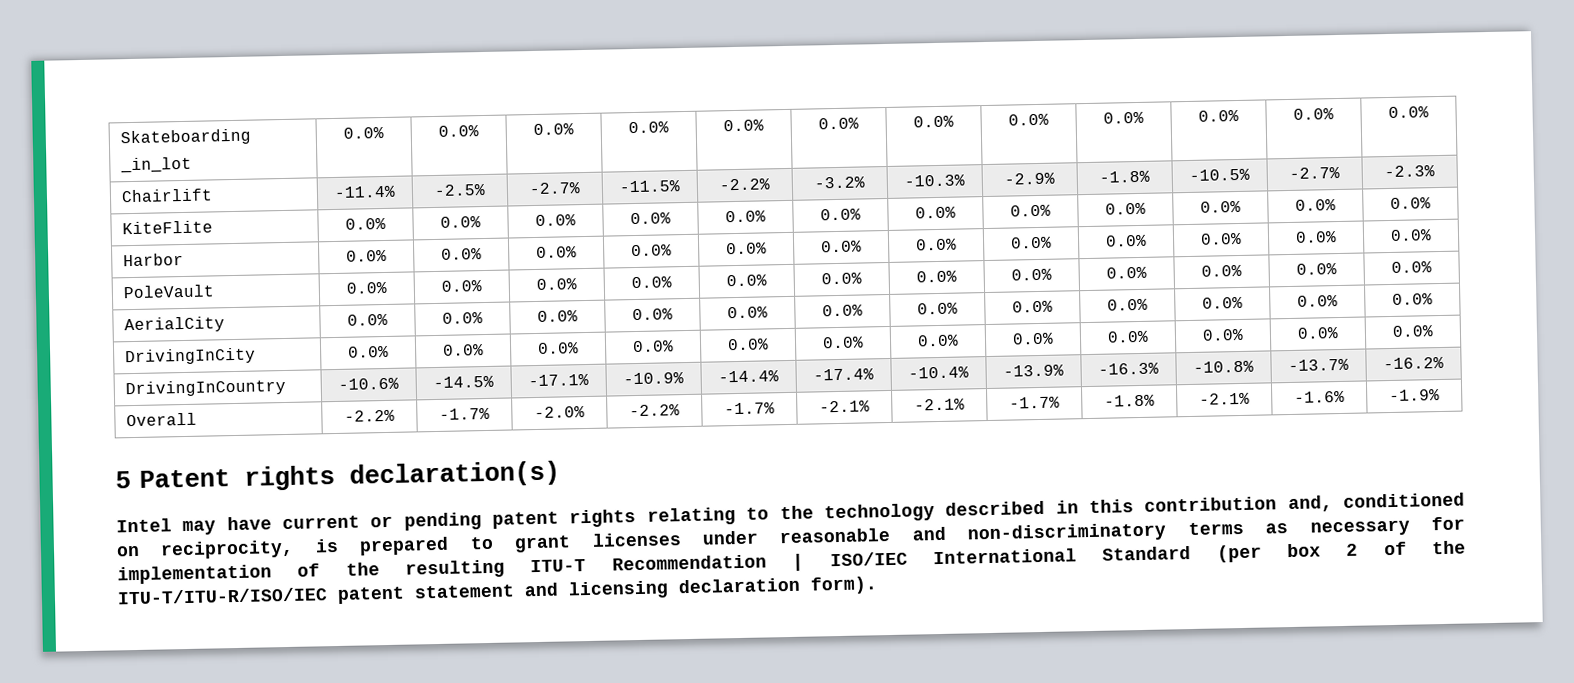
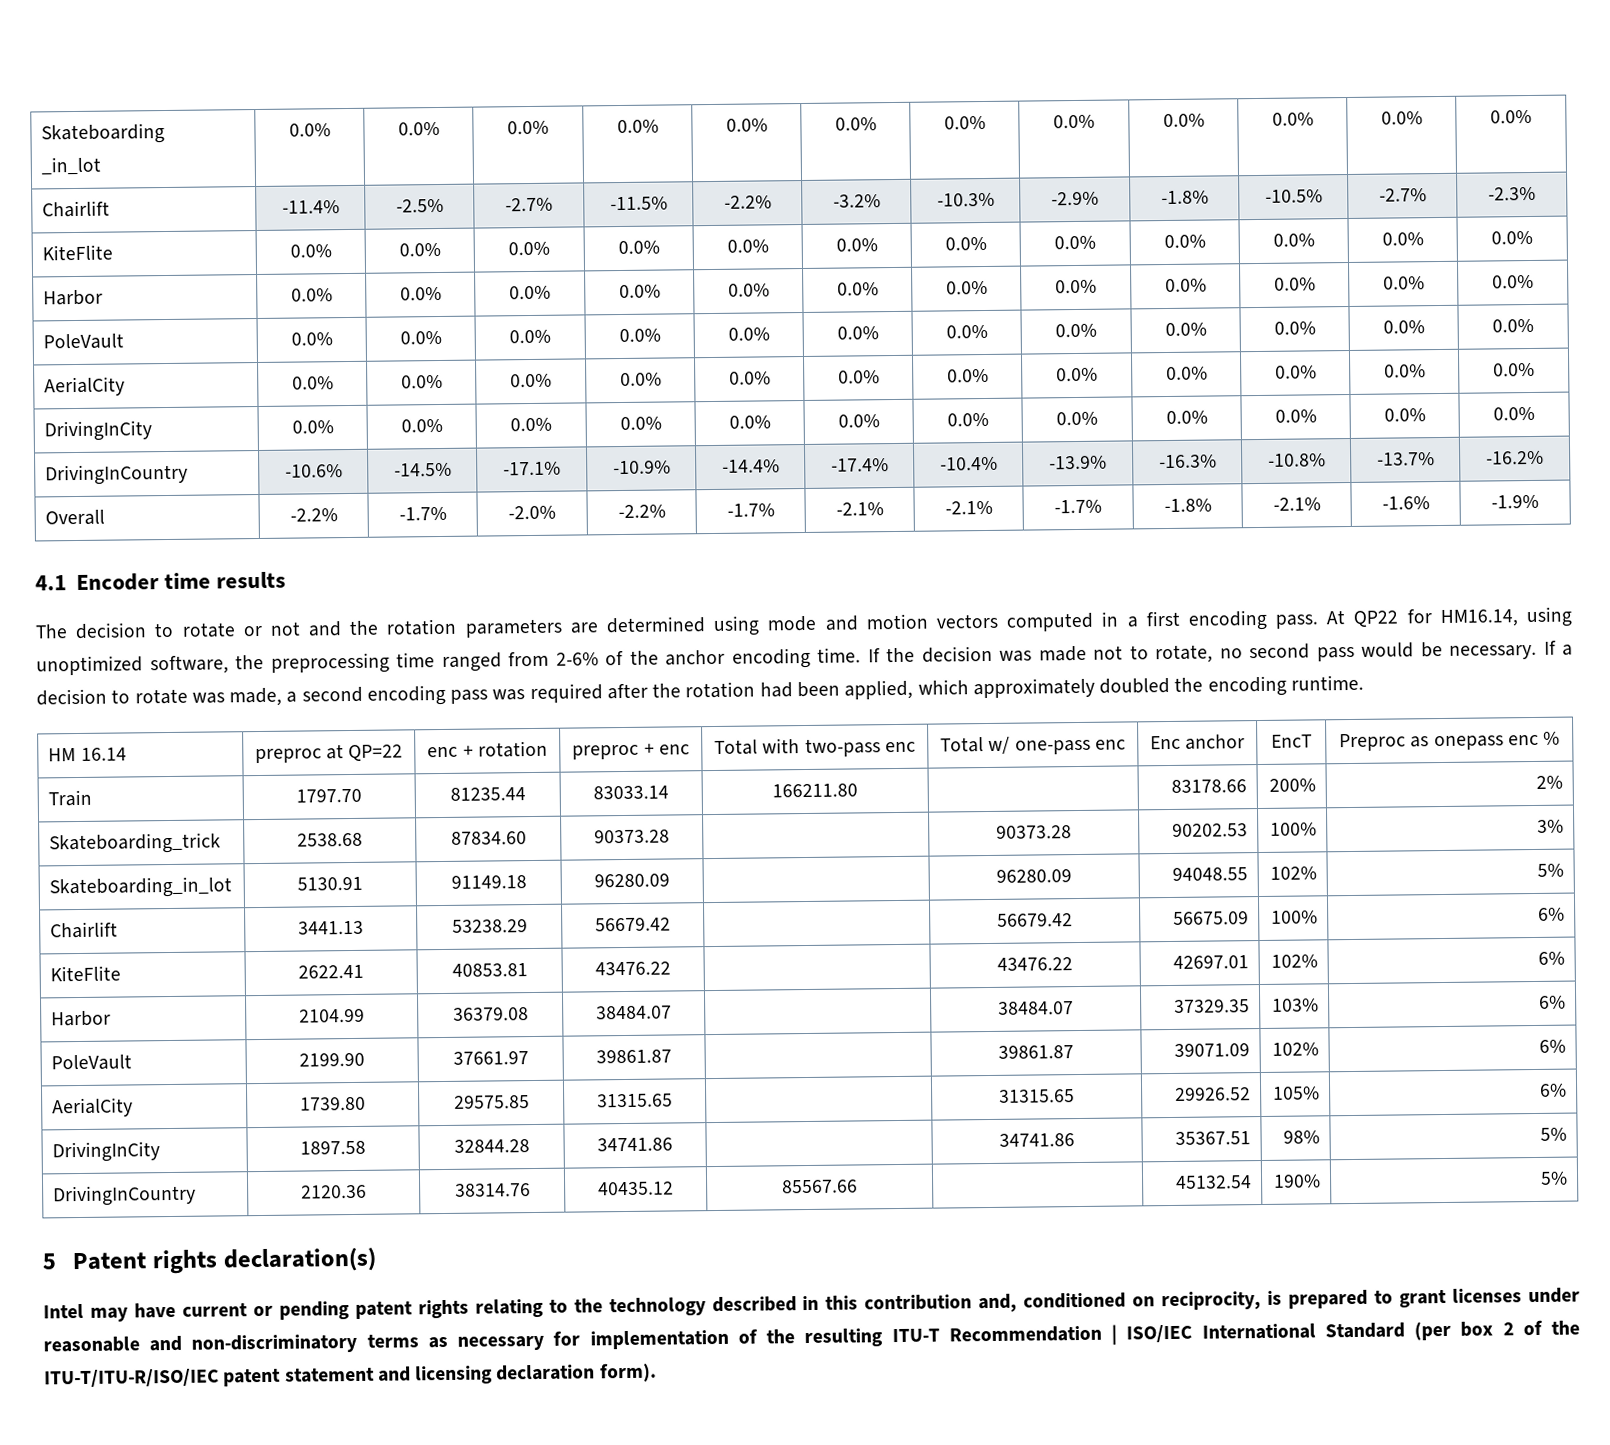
+ 4.1 Encoder time results
+ The decision to rotate or not and the rotation parameters are determined using mode and motion vectors computed in a first encoding pass. At QP22 for HM16.14, using unoptimized software, the preprocessing time ranged from 2-6% of the anchor encoding time. If the decision was made not to rotate, no second pass would be necessary. If a decision to rotate was made, a second encoding pass was required after the rotation had been applied, which approximately doubled the encoding runtime.
+ HM 16.14 | preproc at QP=22 | enc + rotation | preproc + enc | Total with two-pass enc | Total w/ one-pass enc | Enc anchor | EncT | Preproc as onepass enc %
+ Train | 1797.70 | 81235.44 | 83033.14 | 166211.80 | | 83178.66 | 200% | 2%
+ Skateboarding_trick | 2538.68 | 87834.60 | 90373.28 | | 90373.28 | 90202.53 | 100% | 3%
+ Skateboarding_in_lot | 5130.91 | 91149.18 | 96280.09 | | 96280.09 | 94048.55 | 102% | 5%
+ Chairlift | 3441.13 | 53238.29 | 56679.42 | | 56679.42 | 56675.09 | 100% | 6%
+ KiteFlite | 2622.41 | 40853.81 | 43476.22 | | 43476.22 | 42697.01 | 102% | 6%
+ Harbor | 2104.99 | 36379.08 | 38484.07 | | 38484.07 | 37329.35 | 103% | 6%
+ PoleVault | 2199.90 | 37661.97 | 39861.87 | | 39861.87 | 39071.09 | 102% | 6%
+ AerialCity | 1739.80 | 29575.85 | 31315.65 | | 31315.65 | 29926.52 | 105% | 6%
+ DrivingInCity | 1897.58 | 32844.28 | 34741.86 | | 34741.86 | 35367.51 | 98% | 5%
+ DrivingInCountry | 2120.36 | 38314.76 | 40435.12 | 85567.66 | | 45132.54 | 190% | 5%

